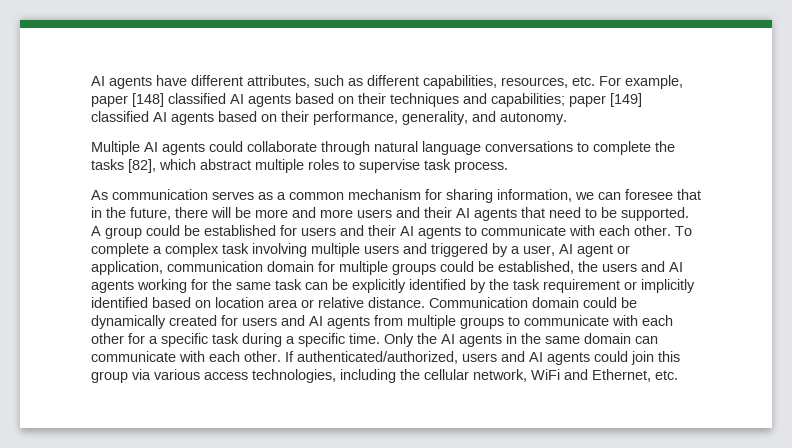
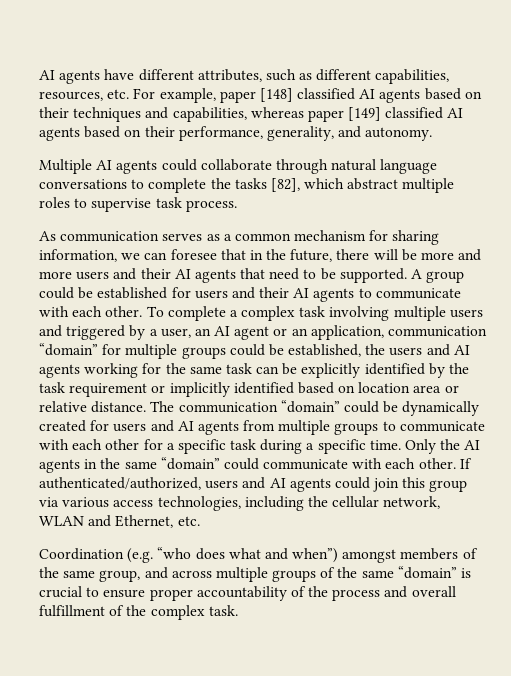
- AI agents have different attributes, such as different capabilities, resources, etc. For example, paper [148] classified AI agents based on their techniques and capabilities; paper [149] classified AI agents based on their performance, generality, and autonomy.
+ AI agents have different attributes, such as different capabilities, resources, etc. For example, paper [148] classified AI agents based on their techniques and capabilities, whereas paper [149] classified AI agents based on their performance, generality, and autonomy.
- To complete a complex task involving multiple users and triggered by a user, AI agent or application, communication domain for multiple groups could be established, the users and AI agents working for the same task can be explicitly identified by the task requirement or implicitly identified based on location area or relative distance.
+ To complete a complex task involving multiple users and triggered by a user, an AI agent or an application, communication “domain” for multiple groups could be established, the users and AI agents working for the same task can be explicitly identified by the task requirement or implicitly identified based on location area or relative distance.
- Communication domain could be dynamically created for users and AI agents from multiple groups to communicate with each other for a specific task during a specific time.
+ The communication “domain” could be dynamically created for users and AI agents from multiple groups to communicate with each other for a specific task during a specific time.
- Only the AI agents in the same domain can communicate with each other.
+ Only the AI agents in the same “domain” could communicate with each other.
- If authenticated/authorized, users and AI agents could join this group via various access technologies, including the cellular network, WiFi and Ethernet, etc.
+ If authenticated/authorized, users and AI agents could join this group via various access technologies, including the cellular network, WLAN and Ethernet, etc.
+ Coordination (e.g. “who does what and when”) amongst members of the same group, and across multiple groups of the same “domain” is crucial to ensure proper accountability of the process and overall fulfillment of the complex task.

